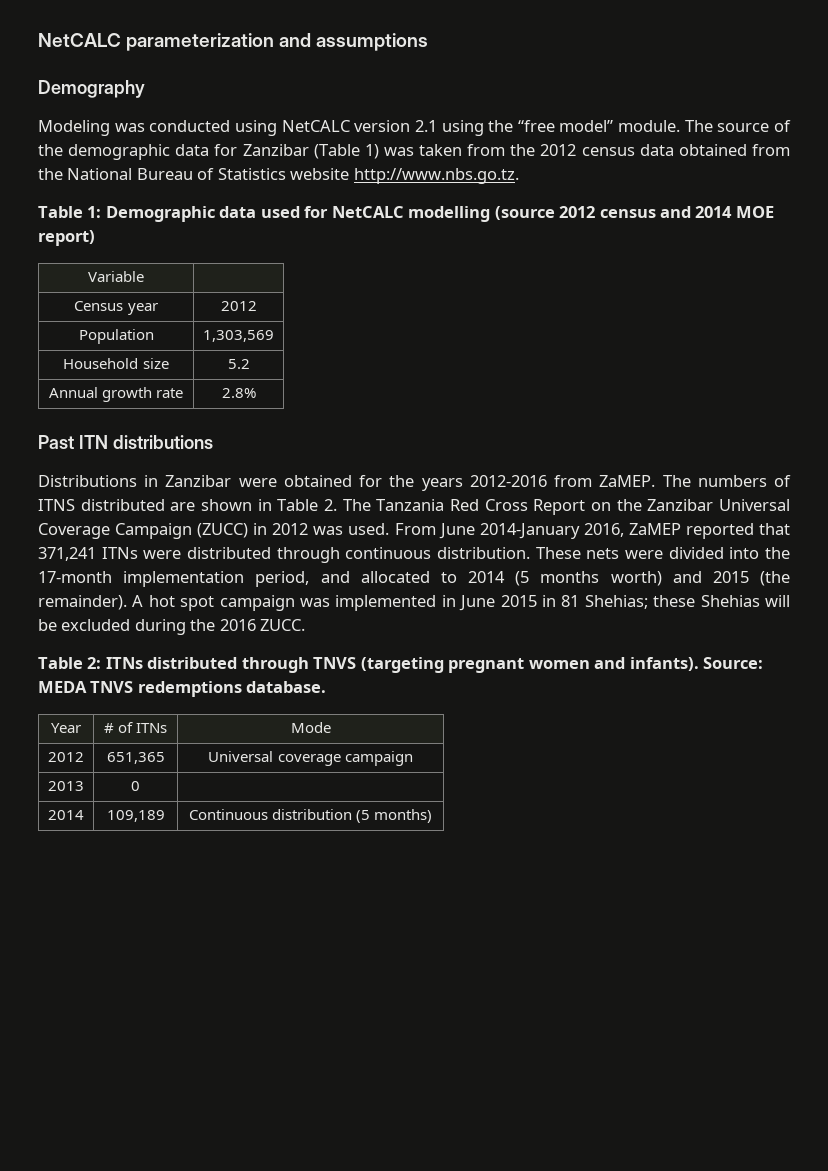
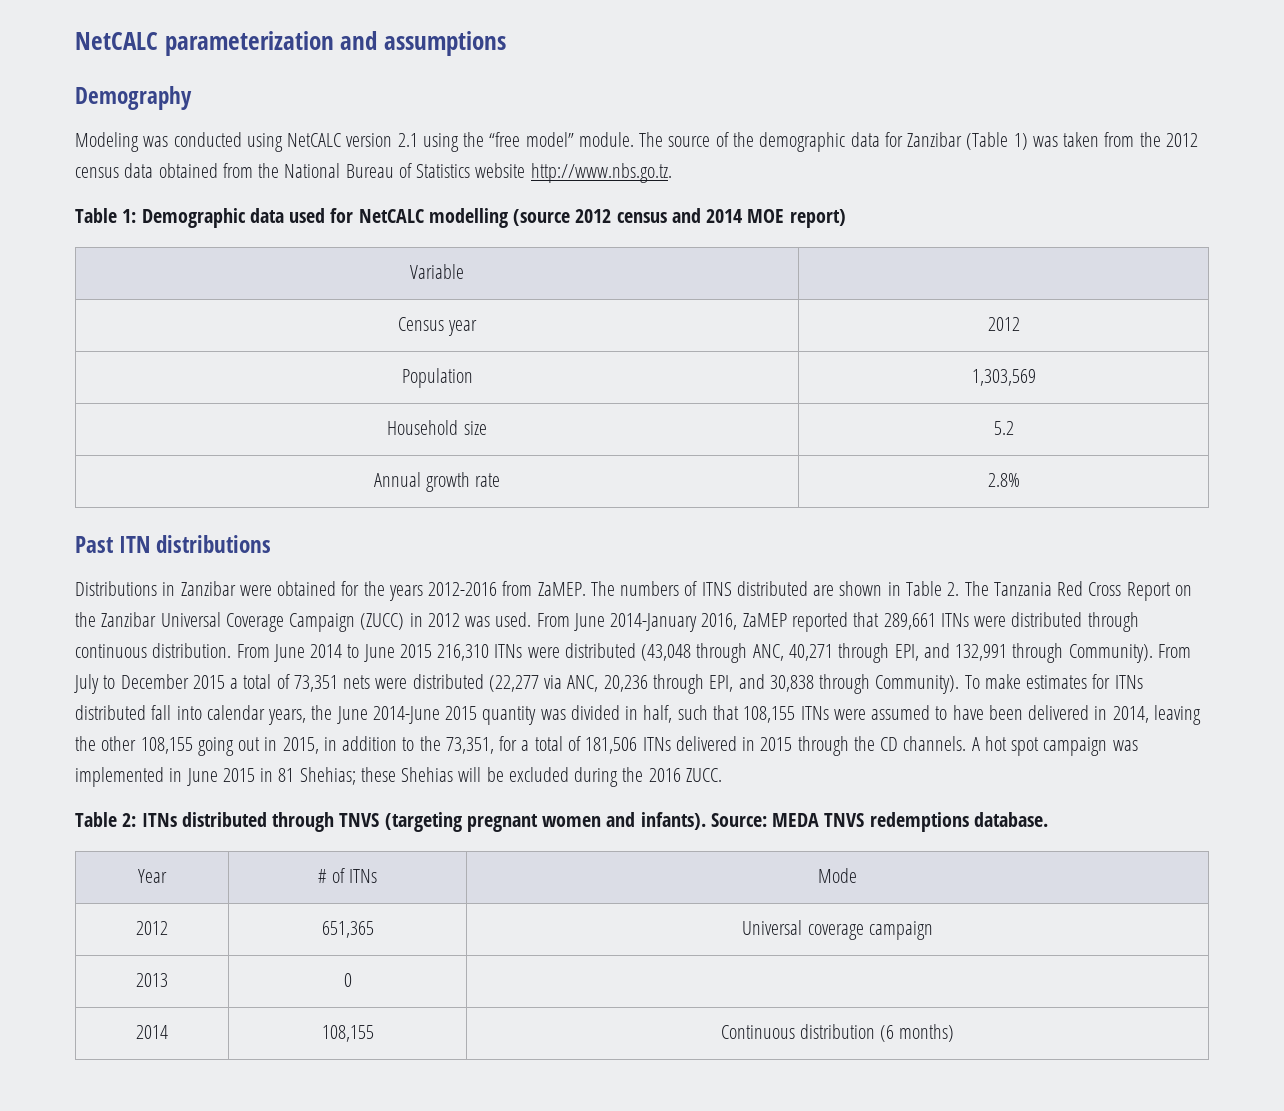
- From June 2014-January 2016, ZaMEP reported that 371,241 ITNs were distributed through continuous distribution.
+ From June 2014-January 2016, ZaMEP reported that 289,661 ITNs were distributed through continuous distribution.
- These nets were divided into the 17-month implementation period, and allocated to 2014 (5 months worth) and 2015 (the remainder).
+ From June 2014 to June 2015 216,310 ITNs were distributed (43,048 through ANC, 40,271 through EPI, and 132,991 through Community). From July to December 2015 a total of 73,351 nets were distributed (22,277 via ANC, 20,236 through EPI, and 30,838 through Community). To make estimates for ITNs distributed fall into calendar years, the June 2014-June 2015 quantity was divided in half, such that 108,155 ITNs were assumed to have been delivered in 2014, leaving the other 108,155 going out in 2015, in addition to the 73,351, for a total of 181,506 ITNs delivered in 2015 through the CD channels.
- 2014 | 109,189 | Continuous distribution (5 months)
+ 2014 | 108,155 | Continuous distribution (6 months)

